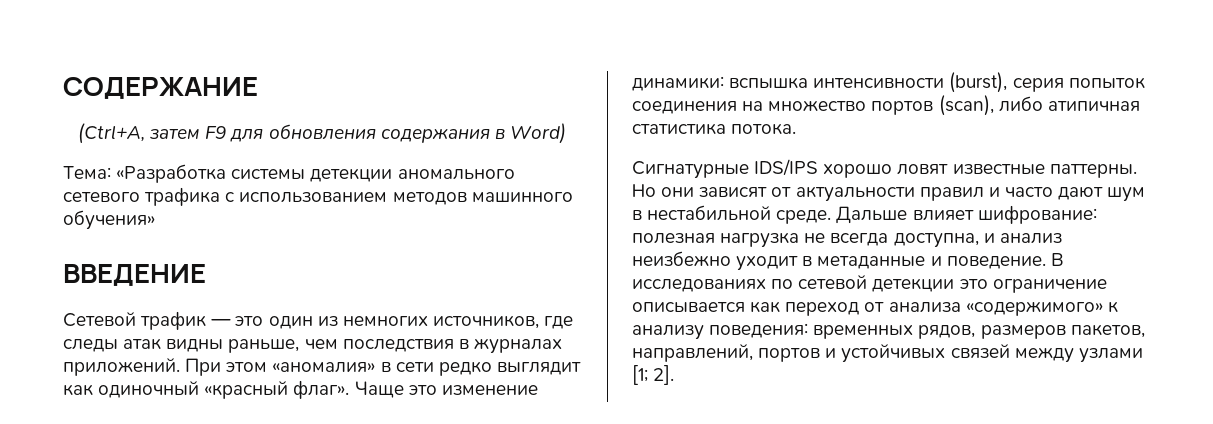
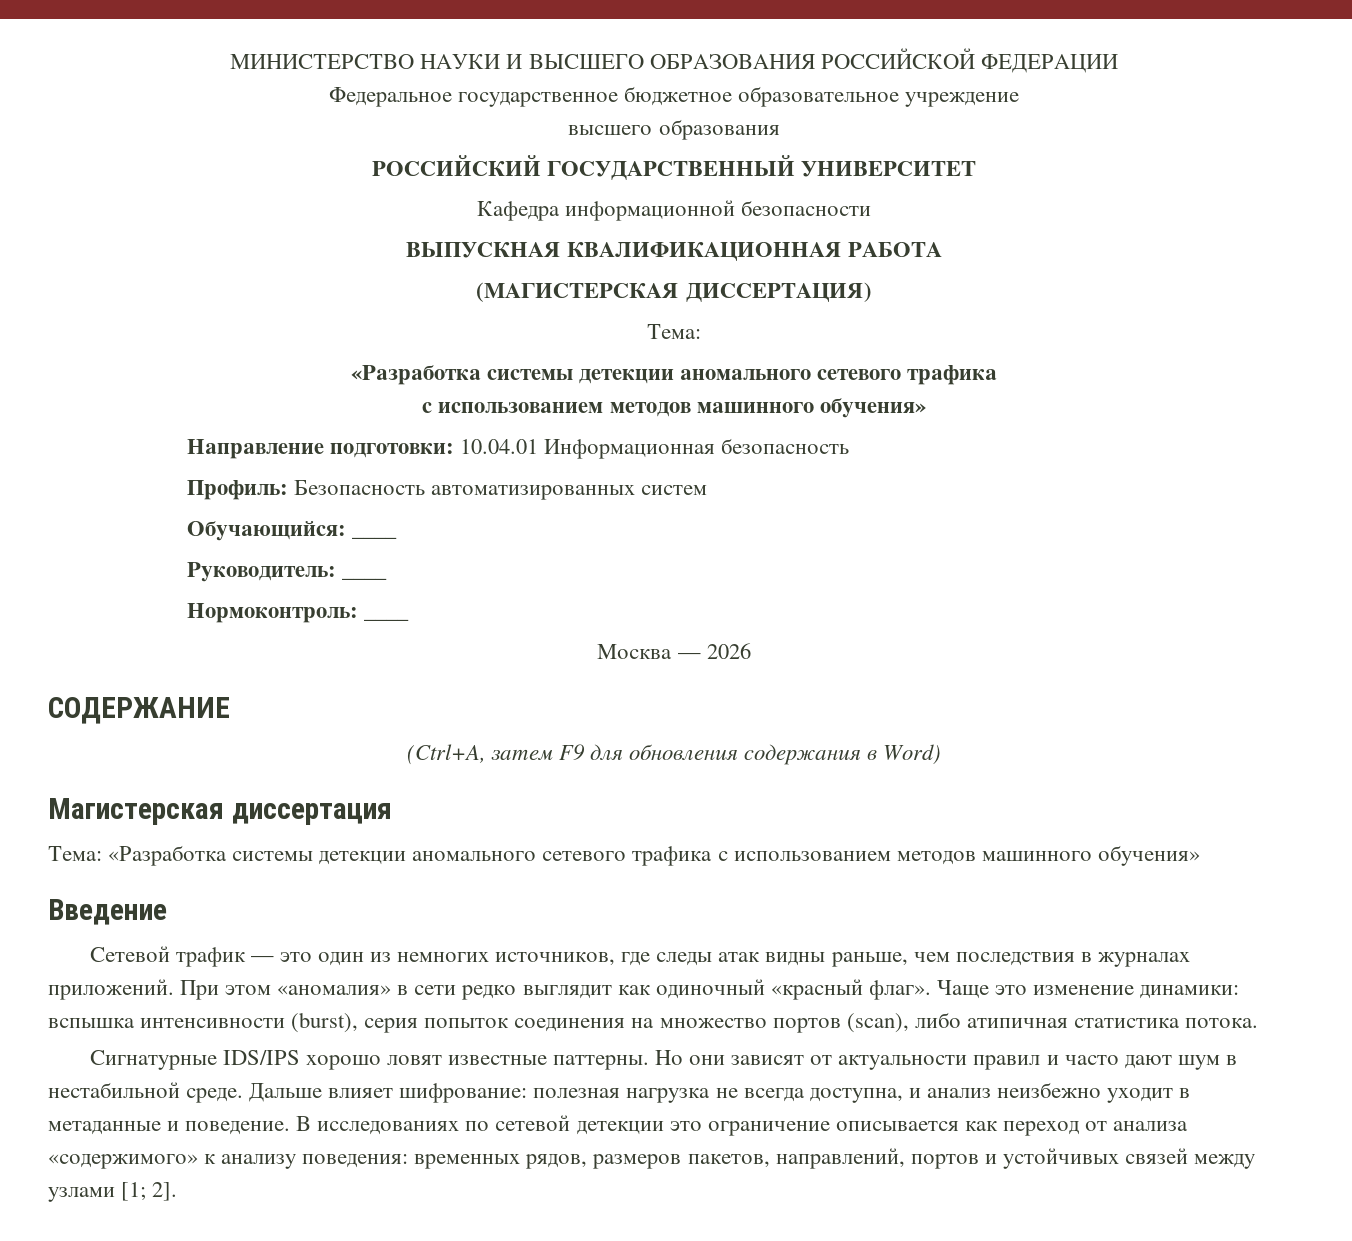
+ МИНИСТЕРСТВО НАУКИ И ВЫСШЕГО ОБРАЗОВАНИЯ РОССИЙСКОЙ ФЕДЕРАЦИИ
+ Федеральное государственное бюджетное образовательное учреждение
+ высшего образования
+ РОССИЙСКИЙ ГОСУДАРСТВЕННЫЙ УНИВЕРСИТЕТ
+ Кафедра информационной безопасности
+ ВЫПУСКНАЯ КВАЛИФИКАЦИОННАЯ РАБОТА
+ (МАГИСТЕРСКАЯ ДИССЕРТАЦИЯ)
+ Тема:
+ «Разработка системы детекции аномального сетевого трафика
+ с использованием методов машинного обучения»
+ Направление подготовки: 10.04.01 Информационная безопасность
+ Профиль: Безопасность автоматизированных систем
+ Обучающийся: ____
+ Руководитель: ____
+ Нормоконтроль: ____
+ Москва — 2026
+ Магистерская диссертация
- ВВЕДЕНИЕ
+ Введение

